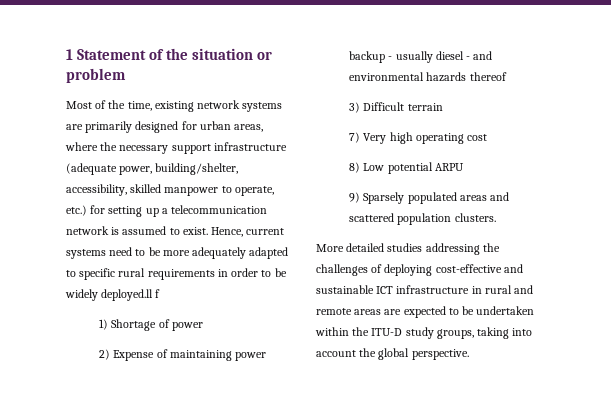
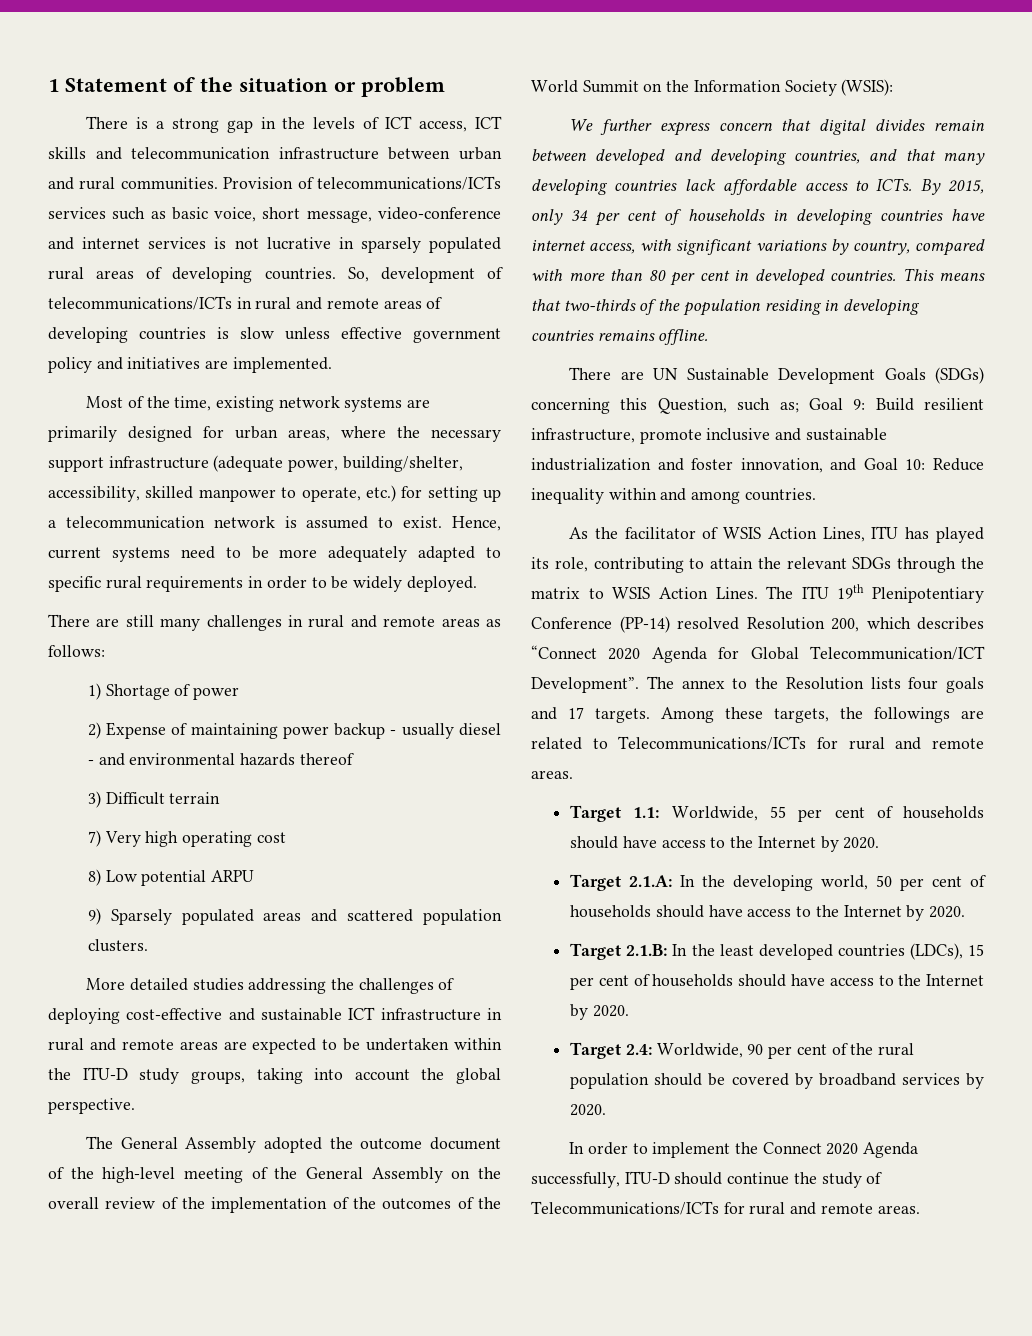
+ There is a strong gap in the levels of ICT access, ICT skills and telecommunication infrastructure between urban and rural communities. Provision of telecommunications/ICTs services such as basic voice, short message, video-conference and internet services is not lucrative in sparsely populated rural areas of developing countries. So, development of telecommunications/ICTs in rural and remote areas of developing countries is slow unless effective government policy and initiatives are implemented.
- Hence, current systems need to be more adequately adapted to specific rural requirements in order to be widely deployed.ll f
+ Hence, current systems need to be more adequately adapted to specific rural requirements in order to be widely deployed.
+ There are still many challenges in rural and remote areas as follows:
+ The General Assembly adopted the outcome document of the high-level meeting of the General Assembly on the overall review of the implementation of the outcomes of the World Summit on the Information Society (WSIS):
+ We further express concern that digital divides remain between developed and developing countries, and that many developing countries lack affordable access to ICTs. By 2015, only 34 per cent of households in developing countries have internet access, with significant variations by country, compared with more than 80 per cent in developed countries. This means that two-thirds of the population residing in developing countries remains offline.
+ There are UN Sustainable Development Goals (SDGs) concerning this Question, such as; Goal 9: Build resilient infrastructure, promote inclusive and sustainable industrialization and foster innovation, and Goal 10: Reduce inequality within and among countries.
+ As the facilitator of WSIS Action Lines, ITU has played its role, contributing to attain the relevant SDGs through the matrix to WSIS Action Lines. The ITU 19th Plenipotentiary Conference (PP-14) resolved Resolution 200, which describes “Connect 2020 Agenda for Global Telecommunication/ICT Development”. The annex to the Resolution lists four goals and 17 targets. Among these targets, the followings are related to Telecommunications/ICTs for rural and remote areas.
+ Target 1.1: Worldwide, 55 per cent of households should have access to the Internet by 2020.
+ Target 2.1.A: In the developing world, 50 per cent of households should have access to the Internet by 2020.
+ Target 2.1.B: In the least developed countries (LDCs), 15 per cent of households should have access to the Internet by 2020.
+ Target 2.4: Worldwide, 90 per cent of the rural population should be covered by broadband services by 2020.
+ In order to implement the Connect 2020 Agenda successfully, ITU-D should continue the study of Telecommunications/ICTs for rural and remote areas.

